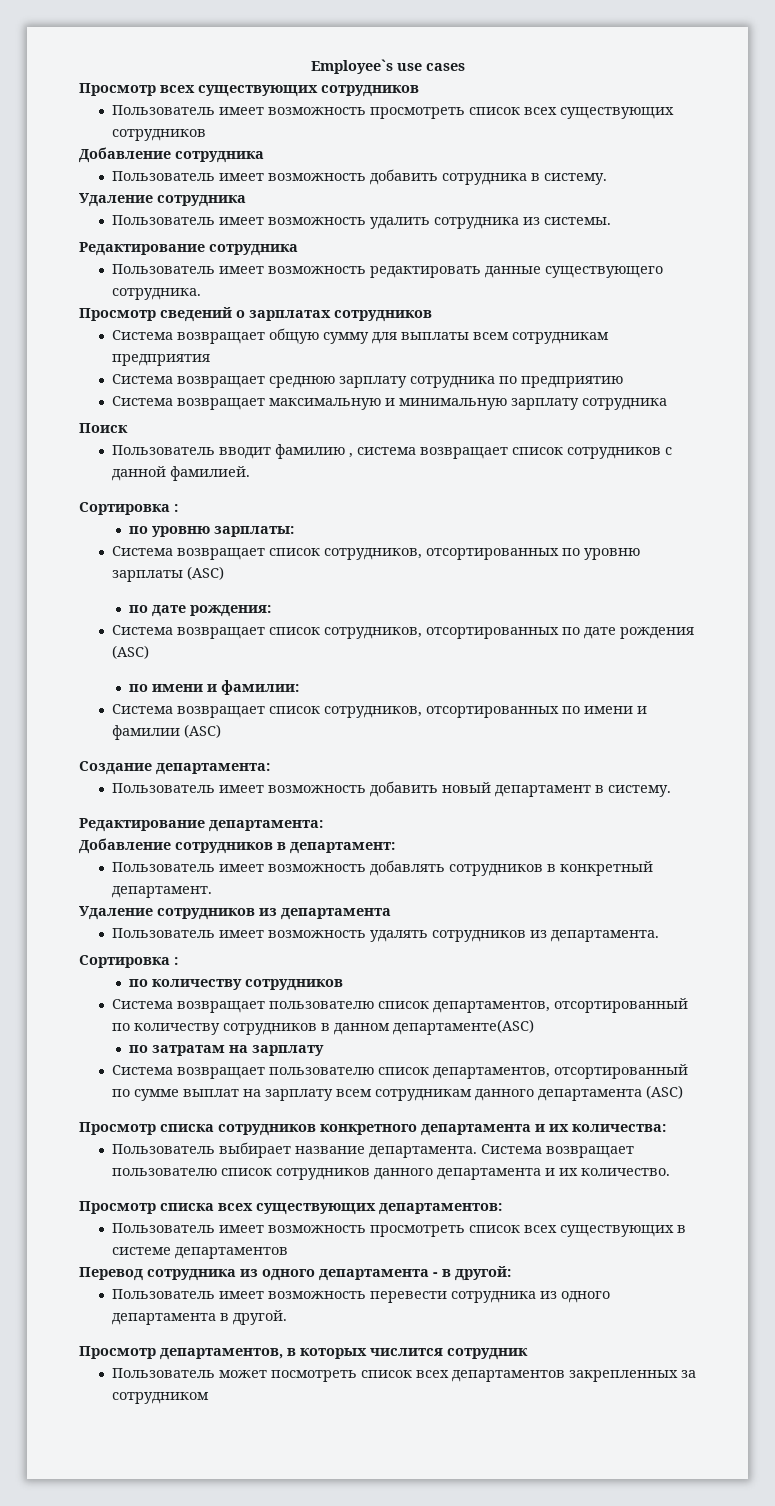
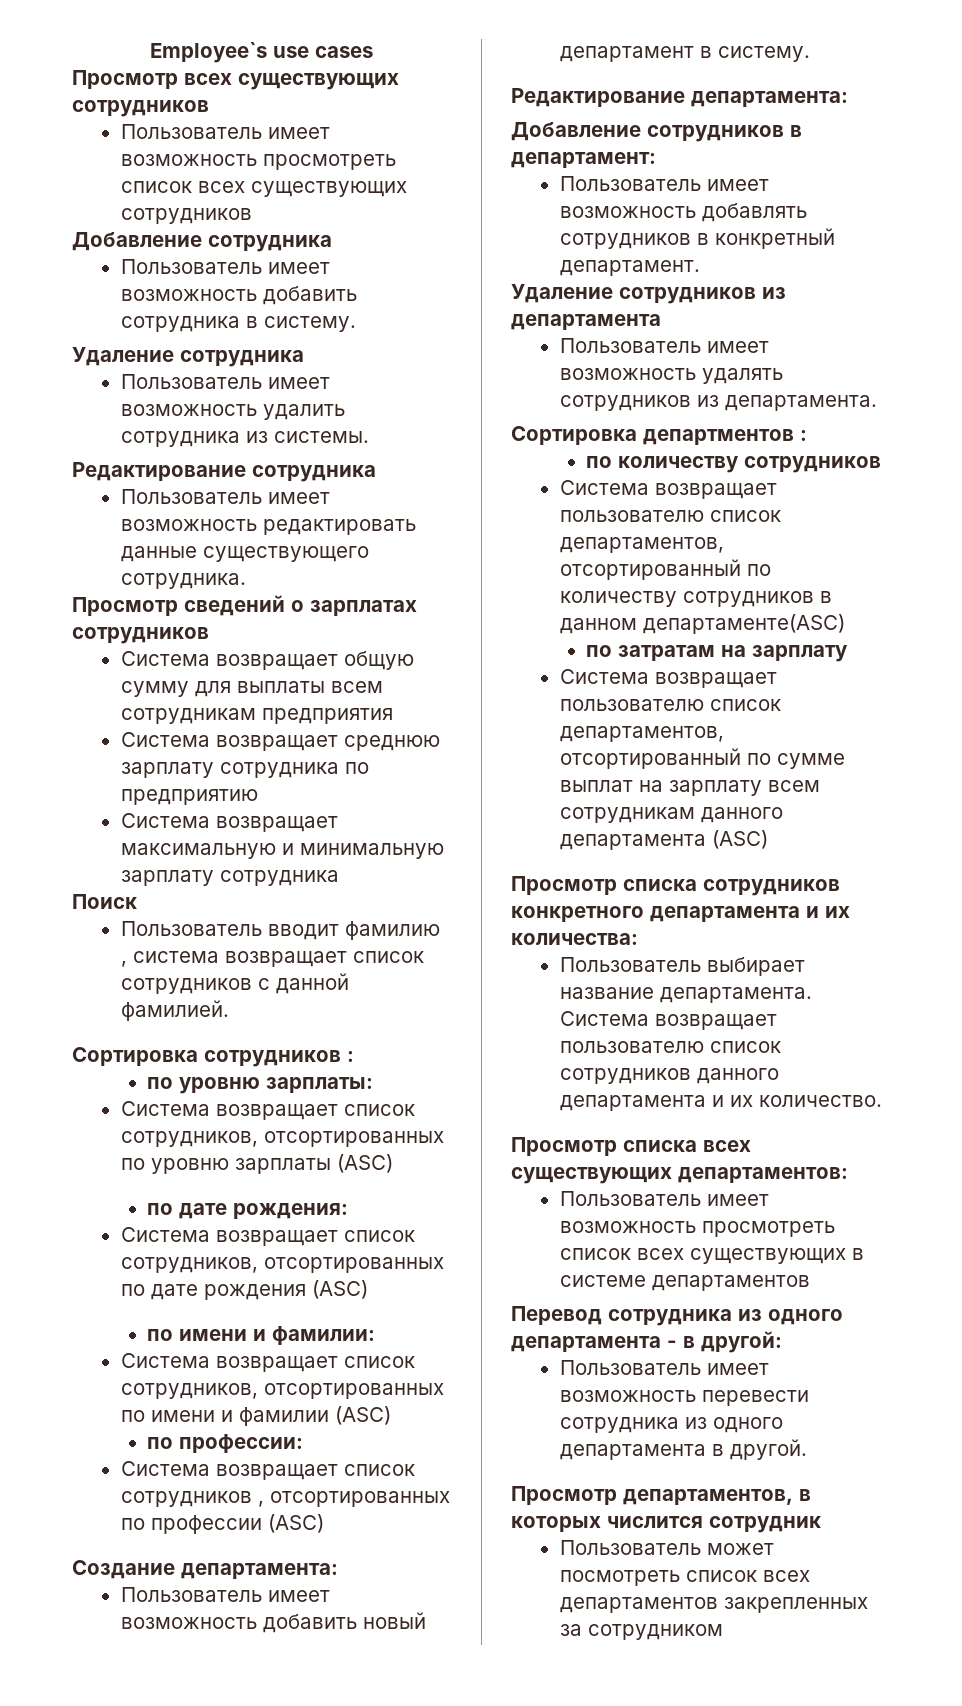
  Пользователь вводит фамилию , система возвращает список сотрудников с данной фамилией.
- Сортировка :
+ Сортировка сотрудников :
+ по профессии:
+ Система возвращает список сотрудников , отсортированных по профессии (ASC)
  Пользователь имеет возможность удалять сотрудников из департамента.
- Сортировка :
+ Сортировка департментов :

